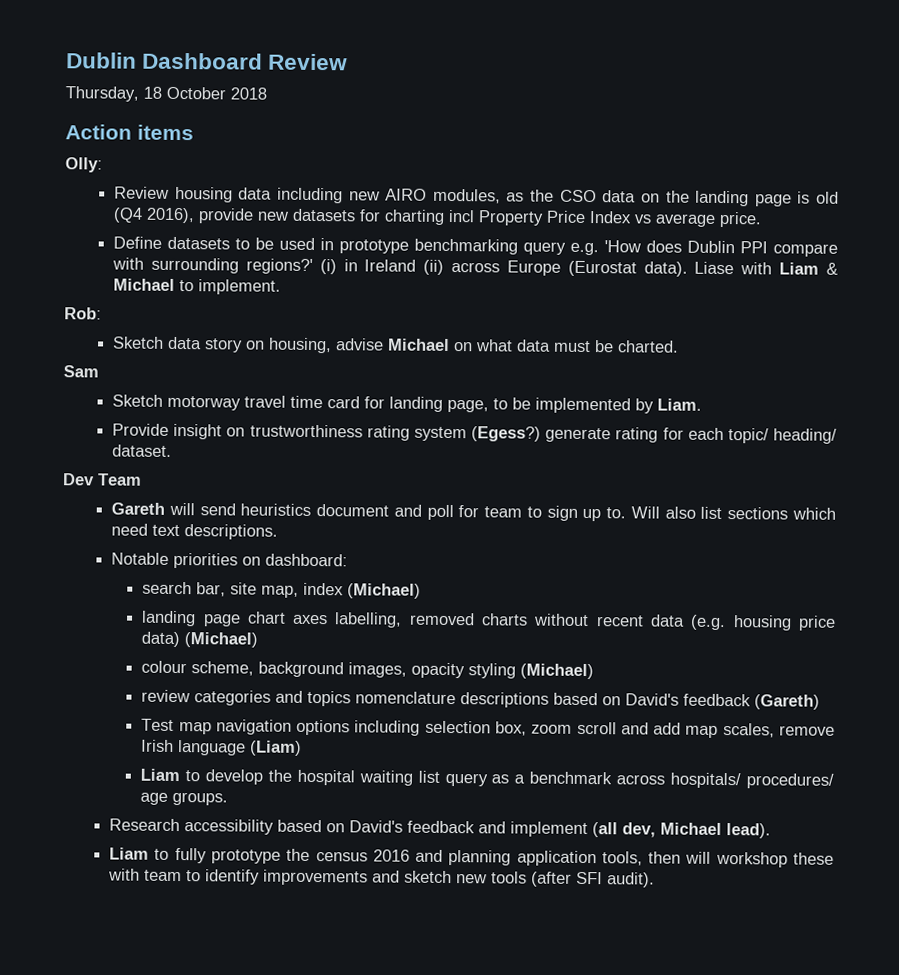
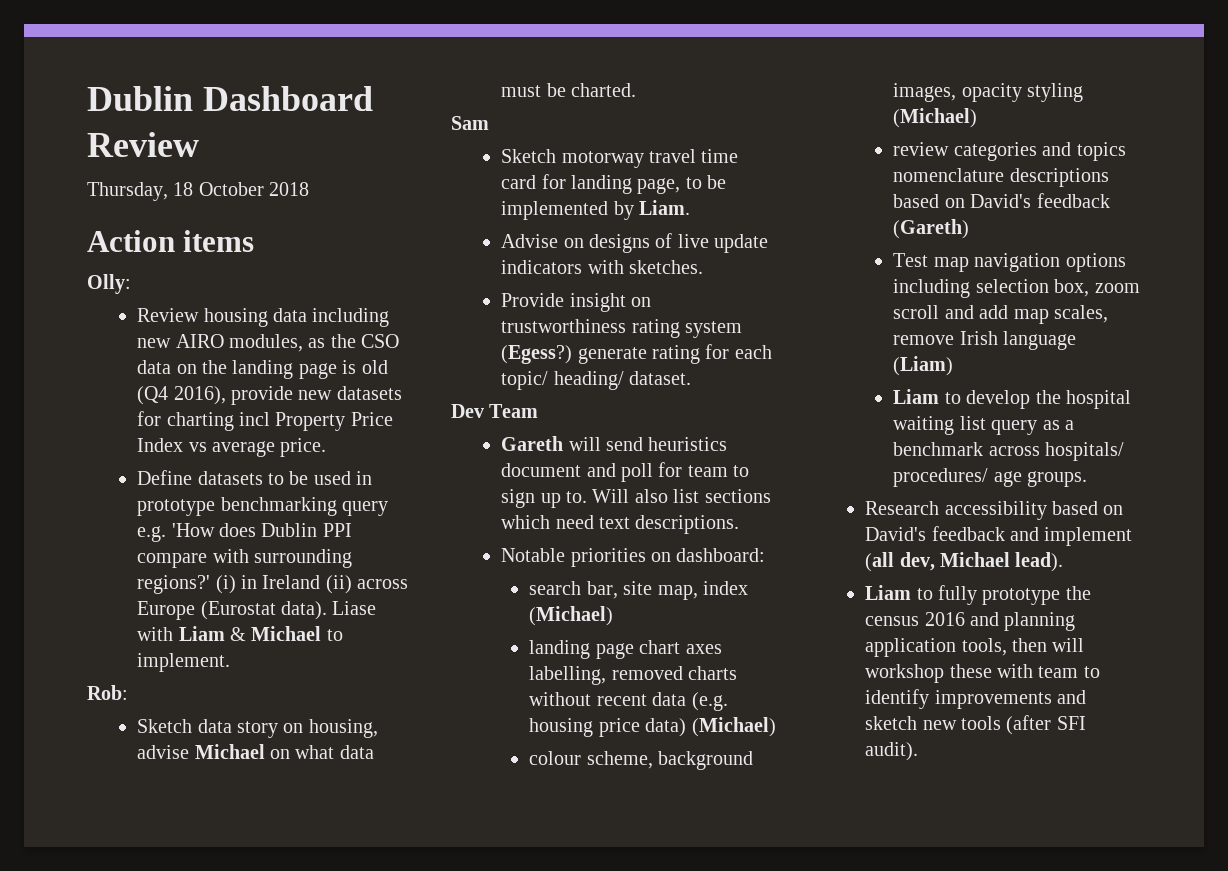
+ Advise on designs of live update indicators with sketches.

